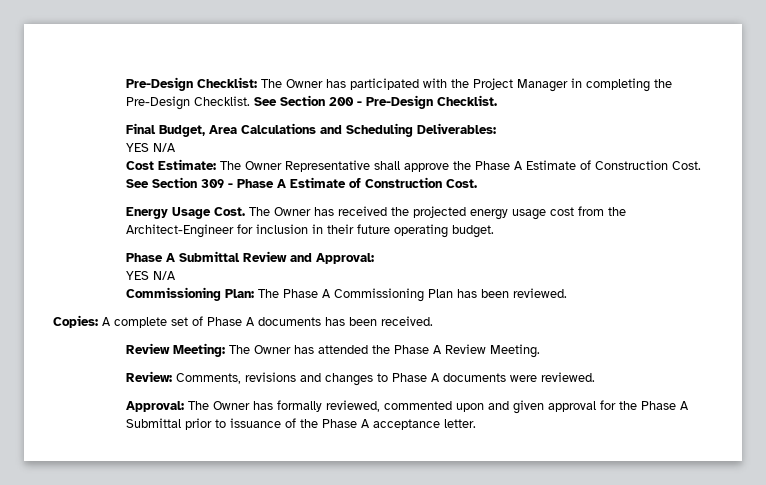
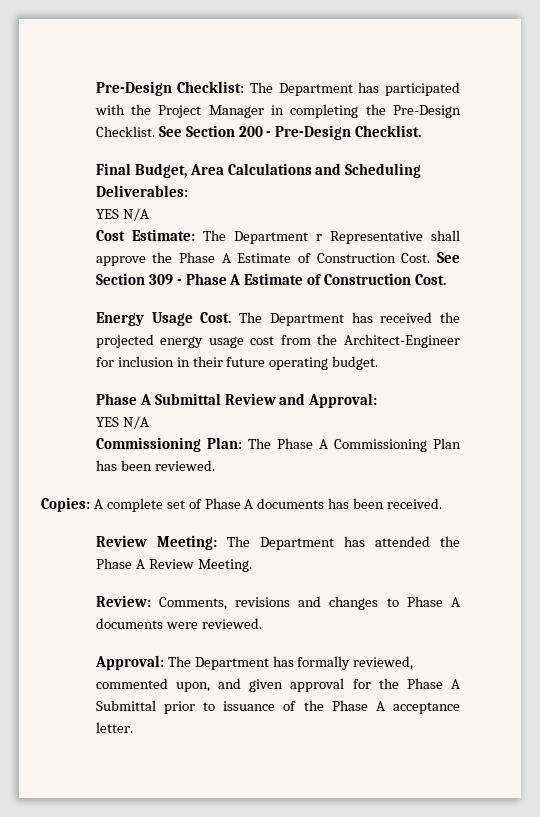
- Pre-Design Checklist: The Owner has participated with the Project Manager in completing the Pre-Design Checklist.
+ Pre-Design Checklist: The Department has participated with the Project Manager in completing the Pre-Design Checklist.
- Cost Estimate: The Owner Representative shall approve the Phase A Estimate of Construction Cost.
+ Cost Estimate: The Department r Representative shall approve the Phase A Estimate of Construction Cost.
- The Owner has received the projected energy usage cost from the Architect-Engineer for inclusion in their future operating budget.
+ The Department has received the projected energy usage cost from the Architect-Engineer for inclusion in their future operating budget.
- Review Meeting: The Owner has attended the Phase A Review Meeting.
+ Review Meeting: The Department has attended the Phase A Review Meeting.
- Approval: The Owner has formally reviewed, commented upon and given approval for the Phase A Submittal prior to issuance of the Phase A acceptance letter.
+ Approval: The Department has formally reviewed, commented upon, and given approval for the Phase A Submittal prior to issuance of the Phase A acceptance letter.

